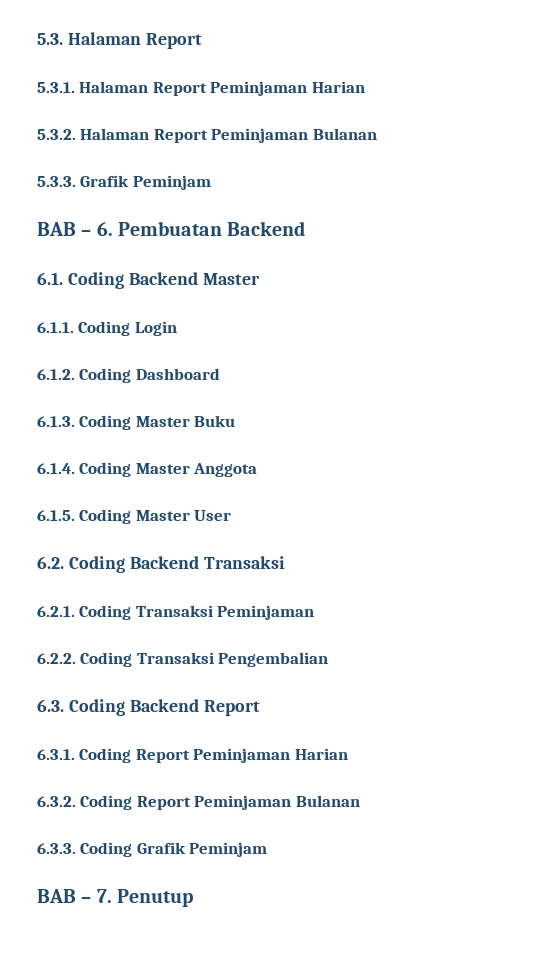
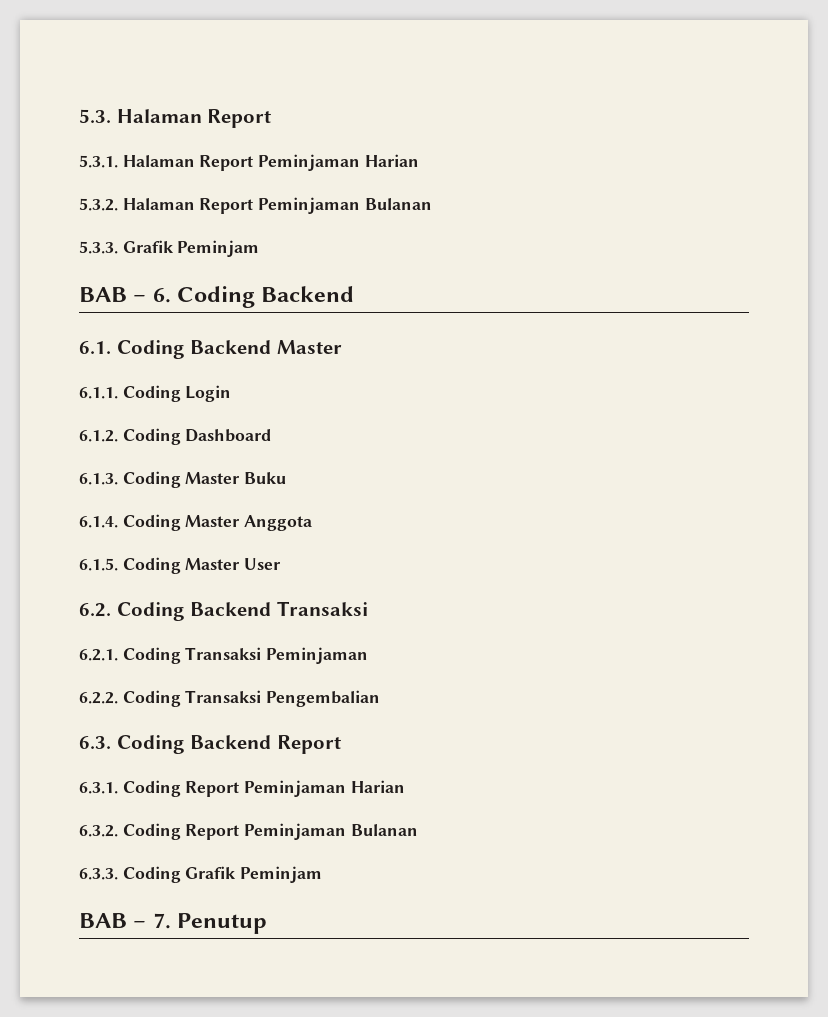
- BAB – 6. Pembuatan Backend
+ BAB – 6. Coding Backend

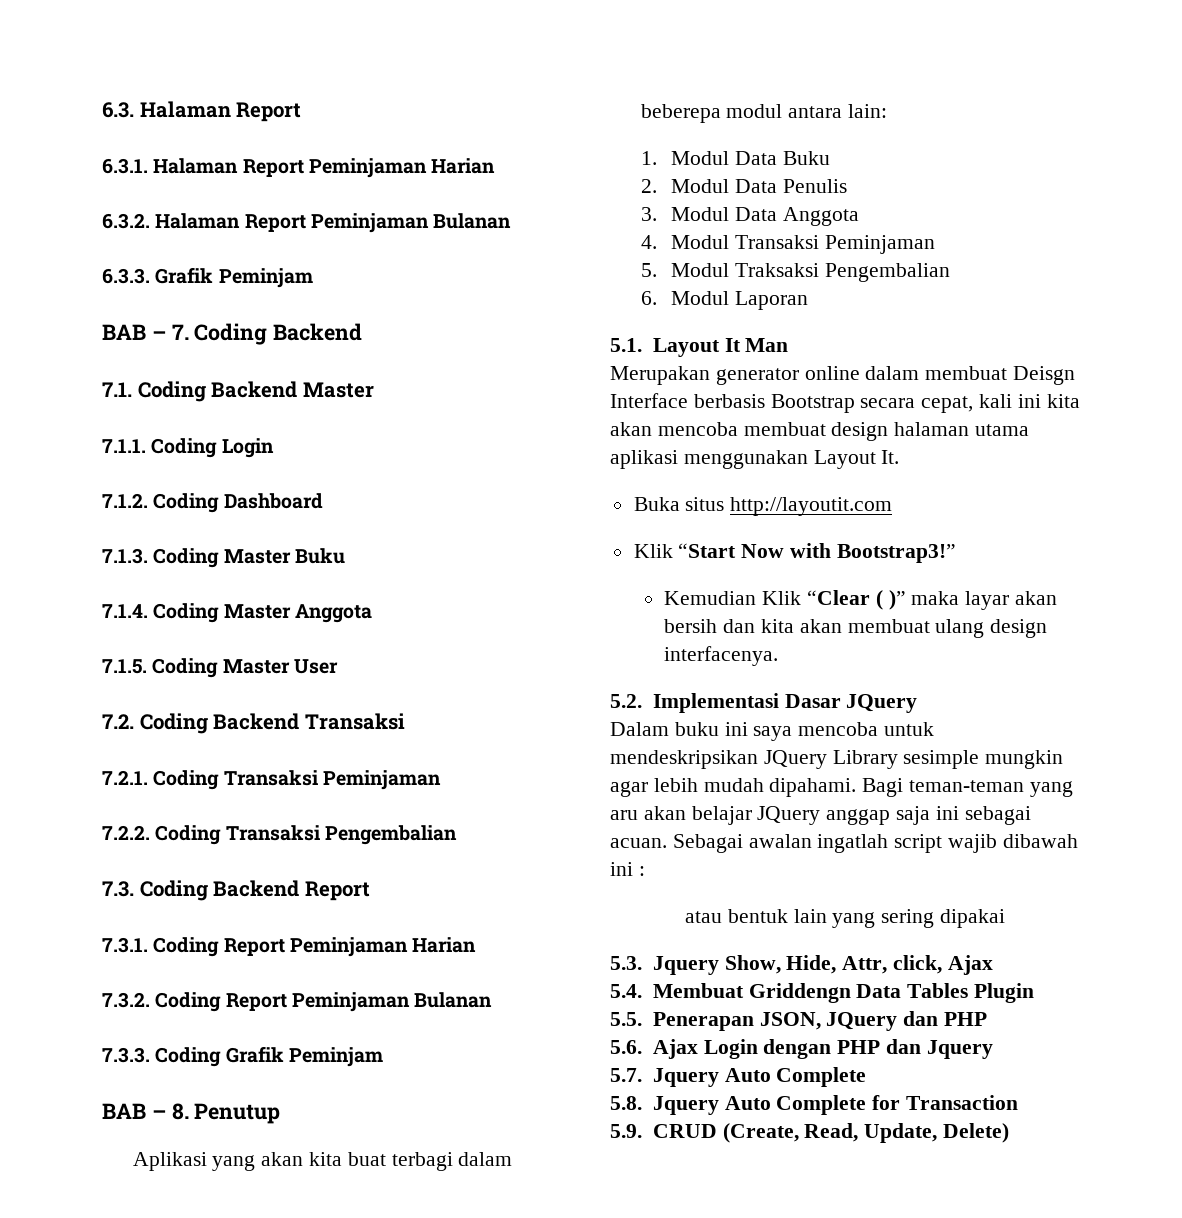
- 5.3. Halaman Report
+ 6.3. Halaman Report
- 5.3.1. Halaman Report Peminjaman Harian
+ 6.3.1. Halaman Report Peminjaman Harian
- 5.3.2. Halaman Report Peminjaman Bulanan
+ 6.3.2. Halaman Report Peminjaman Bulanan
- 5.3.3. Grafik Peminjam
- BAB – 6. Coding Backend
+ 6.3.3. Grafik Peminjam
+ BAB – 7. Coding Backend
- 6.1. Coding Backend Master
+ 7.1. Coding Backend Master
- 6.1.1. Coding Login
+ 7.1.1. Coding Login
- 6.1.2. Coding Dashboard
+ 7.1.2. Coding Dashboard
- 6.1.3. Coding Master Buku
+ 7.1.3. Coding Master Buku
- 6.1.4. Coding Master Anggota
+ 7.1.4. Coding Master Anggota
- 6.1.5. Coding Master User
+ 7.1.5. Coding Master User
- 6.2. Coding Backend Transaksi
+ 7.2. Coding Backend Transaksi
- 6.2.1. Coding Transaksi Peminjaman
+ 7.2.1. Coding Transaksi Peminjaman
- 6.2.2. Coding Transaksi Pengembalian
+ 7.2.2. Coding Transaksi Pengembalian
- 6.3. Coding Backend Report
+ 7.3. Coding Backend Report
- 6.3.1. Coding Report Peminjaman Harian
+ 7.3.1. Coding Report Peminjaman Harian
- 6.3.2. Coding Report Peminjaman Bulanan
+ 7.3.2. Coding Report Peminjaman Bulanan
- 6.3.3. Coding Grafik Peminjam
+ 7.3.3. Coding Grafik Peminjam
- BAB – 7. Penutup
+ BAB – 8. Penutup
+ Aplikasi yang akan kita buat terbagi dalam beberepa modul antara lain:
+ 1. Modul Data Buku
+ 2. Modul Data Penulis
+ 3. Modul Data Anggota
+ 4. Modul Transaksi Peminjaman
+ 5. Modul Traksaksi Pengembalian
+ 6. Modul Laporan
+ 5.1. Layout It Man
+ Merupakan generator online dalam membuat Deisgn Interface berbasis Bootstrap secara cepat, kali ini kita akan mencoba membuat design halaman utama aplikasi menggunakan Layout It.
+ Buka situs http://layoutit.com
+ Klik “Start Now with Bootstrap3!”
+ Kemudian Klik “Clear ( )” maka layar akan bersih dan kita akan membuat ulang design interfacenya.
+ 5.2. Implementasi Dasar JQuery
+ Dalam buku ini saya mencoba untuk mendeskripsikan JQuery Library sesimple mungkin agar lebih mudah dipahami. Bagi teman-teman yang aru akan belajar JQuery anggap saja ini sebagai acuan. Sebagai awalan ingatlah script wajib dibawah ini :
+ atau bentuk lain yang sering dipakai
+ 5.3. Jquery Show, Hide, Attr, click, Ajax
+ 5.4. Membuat Griddengn Data Tables Plugin
+ 5.5. Penerapan JSON, JQuery dan PHP
+ 5.6. Ajax Login dengan PHP dan Jquery
+ 5.7. Jquery Auto Complete
+ 5.8. Jquery Auto Complete for Transaction
+ 5.9. CRUD (Create, Read, Update, Delete)

